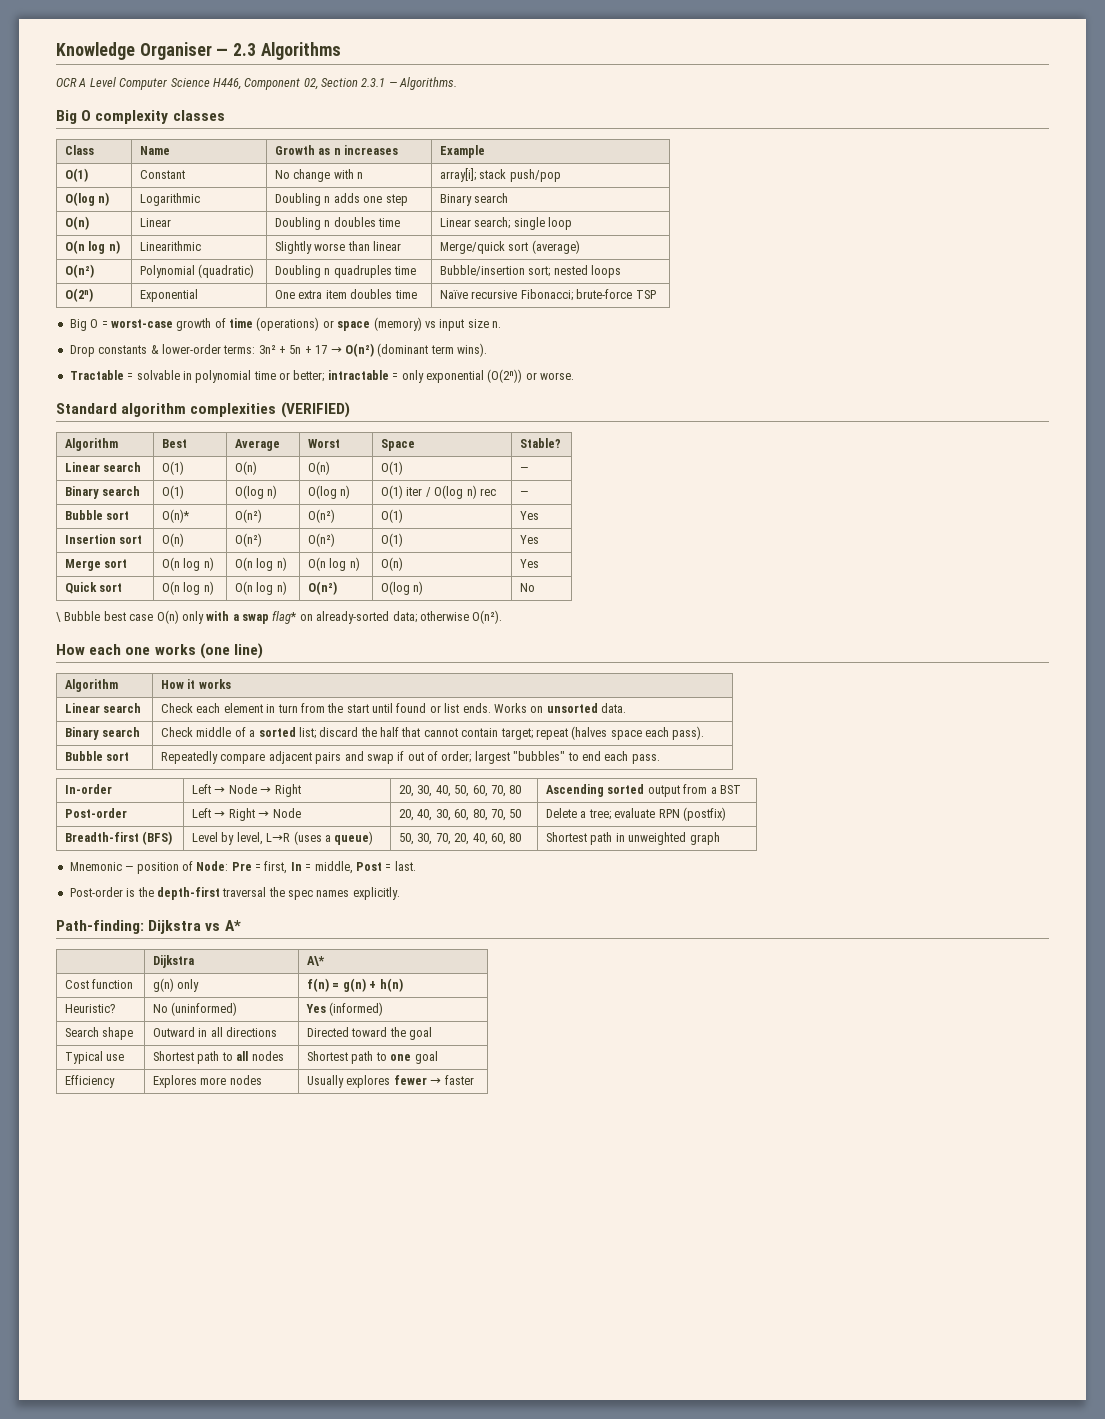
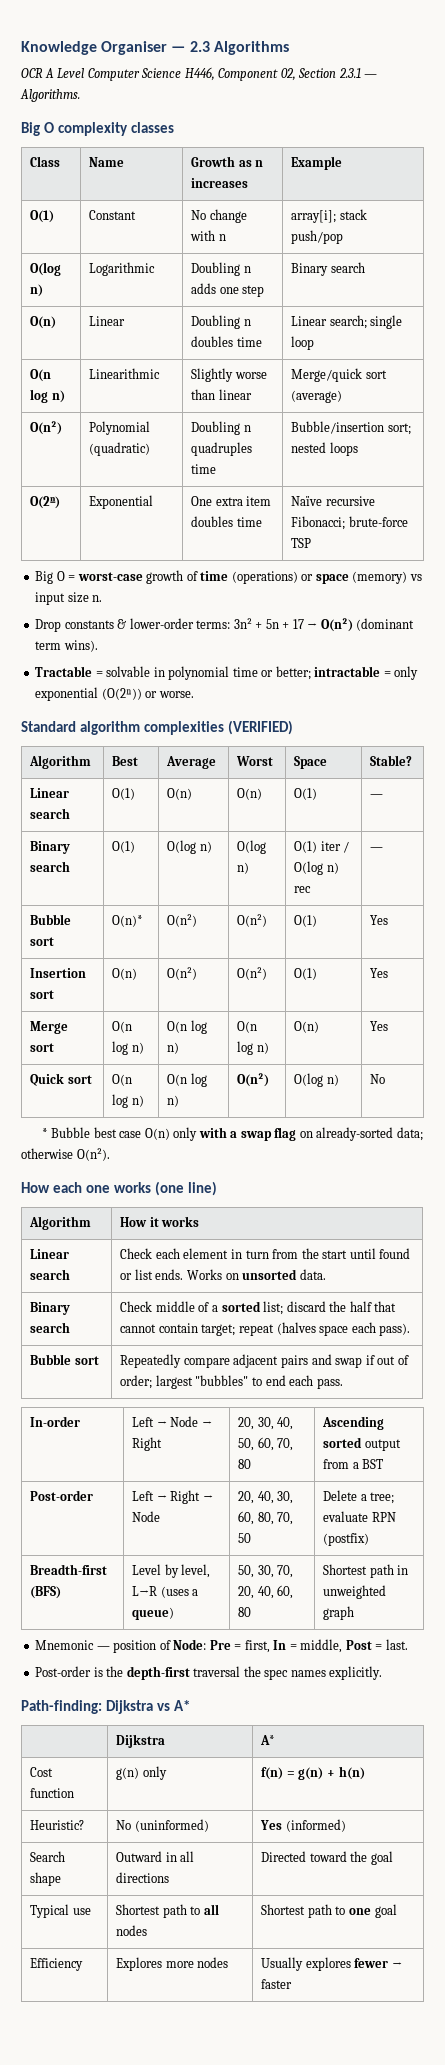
- \ Bubble best case O(n) only with a swap flag* on already-sorted data; otherwise O(n²).
+ * Bubble best case O(n) only with a swap flag on already-sorted data; otherwise O(n²).
- | Dijkstra | A\*
+ | Dijkstra | A*

